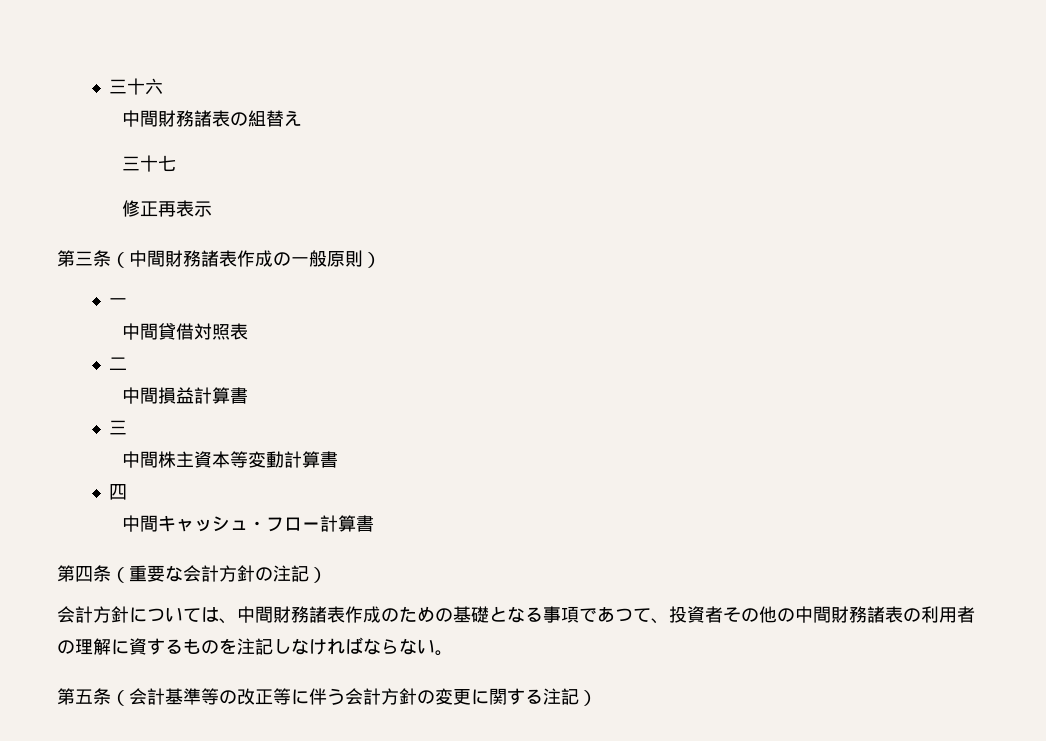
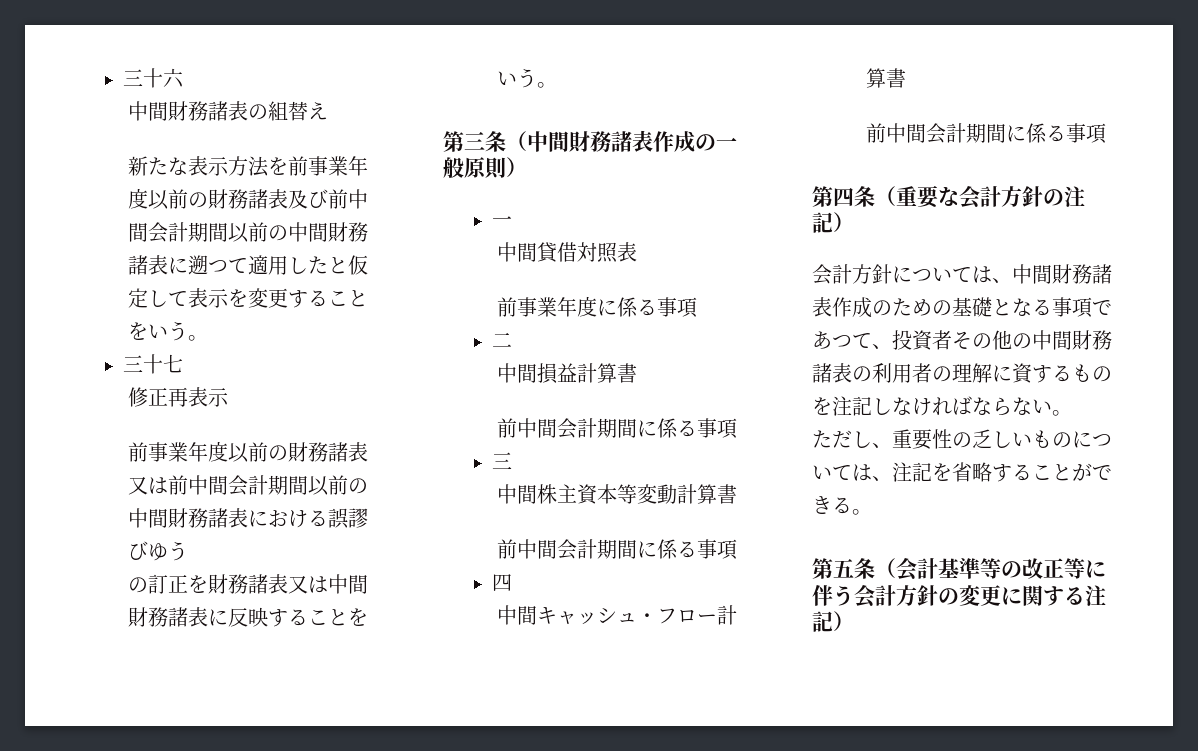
+ 新たな表示方法を前事業年度以前の財務諸表及び前中間会計期間以前の中間財務諸表に遡つて適用したと仮定して表示を変更することをいう。
  三十七
  修正再表示
+ 前事業年度以前の財務諸表又は前中間会計期間以前の中間財務諸表における誤謬びゆう
+ の訂正を財務諸表又は中間財務諸表に反映することをいう。
+ 前事業年度に係る事項
  中間損益計算書
+ 前中間会計期間に係る事項
  中間株主資本等変動計算書
+ 前中間会計期間に係る事項
  中間キャッシュ・フロー計算書
+ 前中間会計期間に係る事項
+ ただし、重要性の乏しいものについては、注記を省略することができる。

